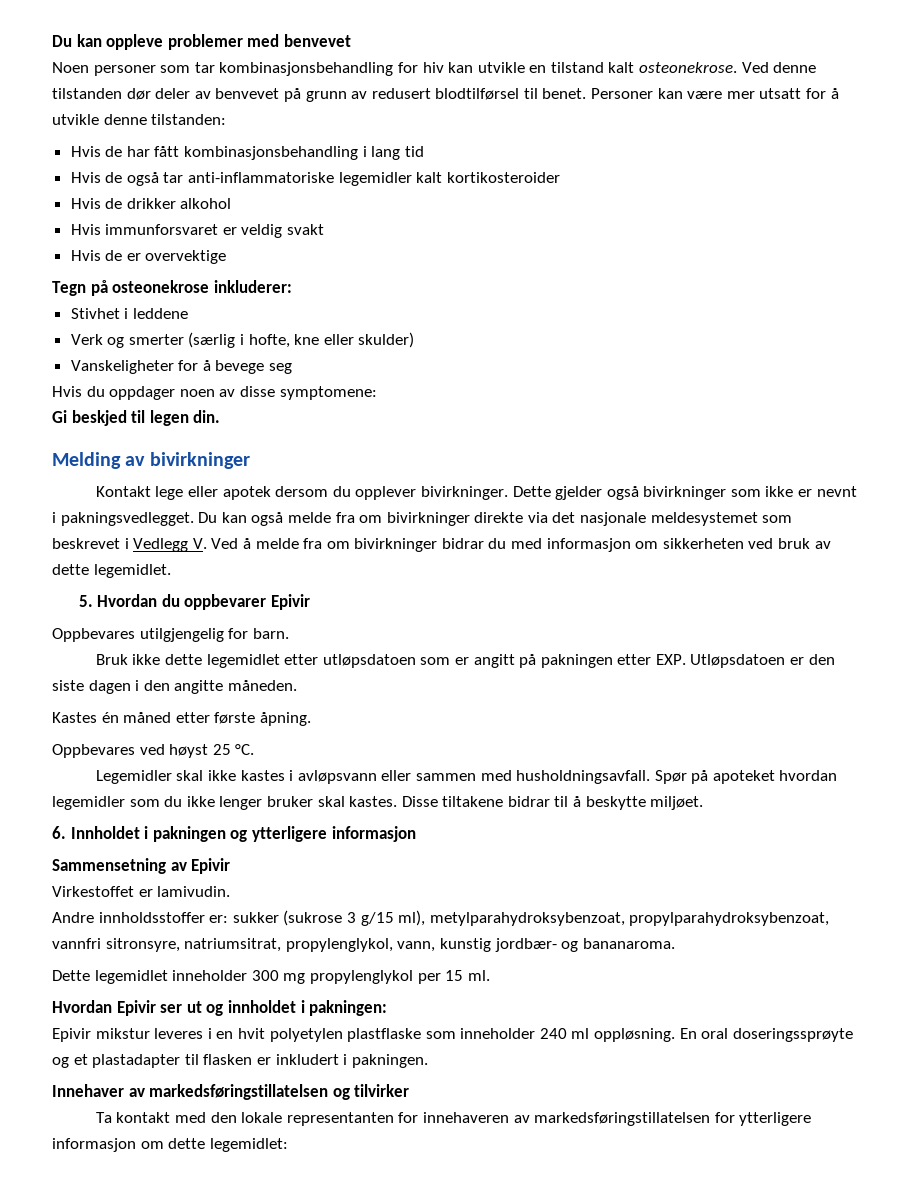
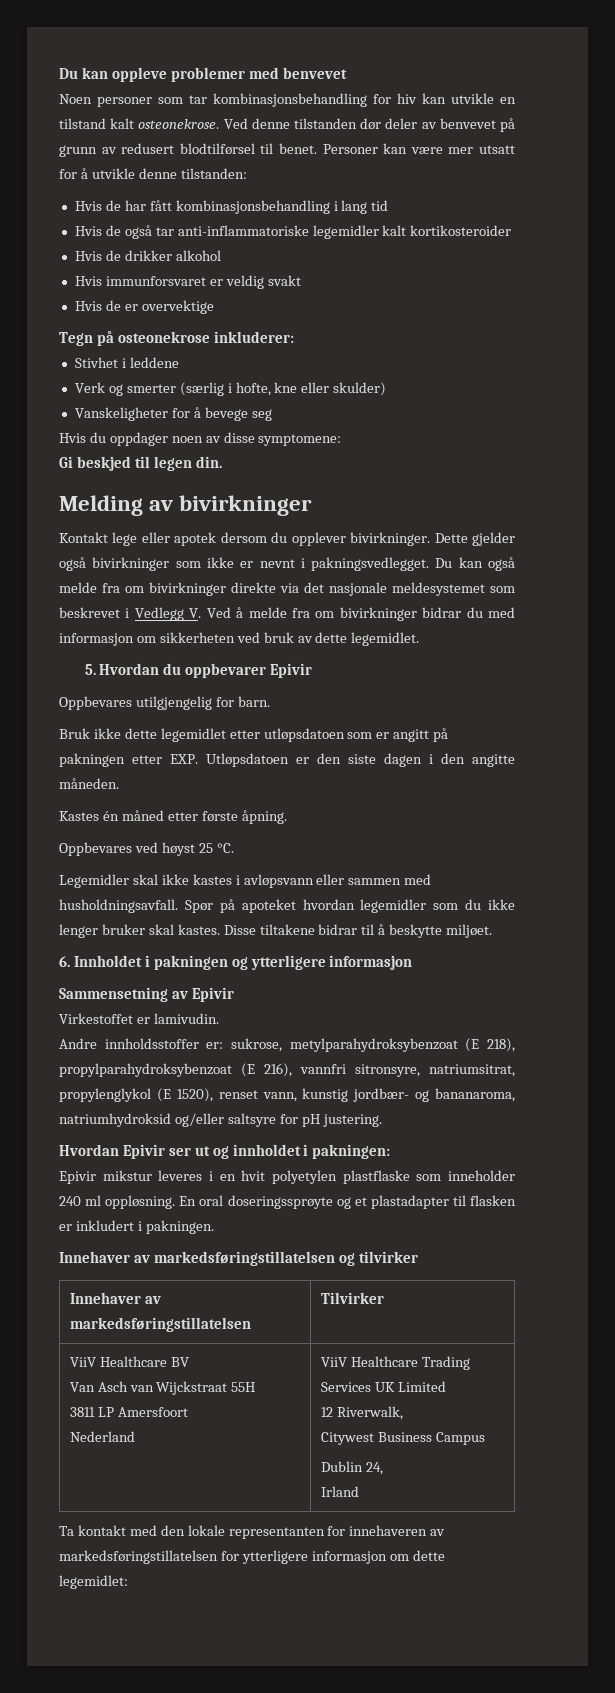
- Andre innholdsstoffer er: sukker (sukrose 3 g/15 ml), metylparahydroksybenzoat, propylparahydroksybenzoat, vannfri sitronsyre, natriumsitrat, propylenglykol, vann, kunstig jordbær- og bananaroma.
- Dette legemidlet inneholder 300 mg propylenglykol per 15 ml.
+ Andre innholdsstoffer er: sukrose, metylparahydroksybenzoat (E 218), propylparahydroksybenzoat (E 216), vannfri sitronsyre, natriumsitrat, propylenglykol (E 1520), renset vann, kunstig jordbær- og bananaroma, natriumhydroksid og/eller saltsyre for pH justering.
+ Innehaver av markedsføringstillatelsen | Tilvirker
+ ViiV Healthcare BV
+ Van Asch van Wijckstraat 55H
+ 3811 LP Amersfoort
+ Nederland | ViiV Healthcare Trading Services UK Limited
+ 12 Riverwalk,
+ Citywest Business Campus
+ Dublin 24,
+ Irland

